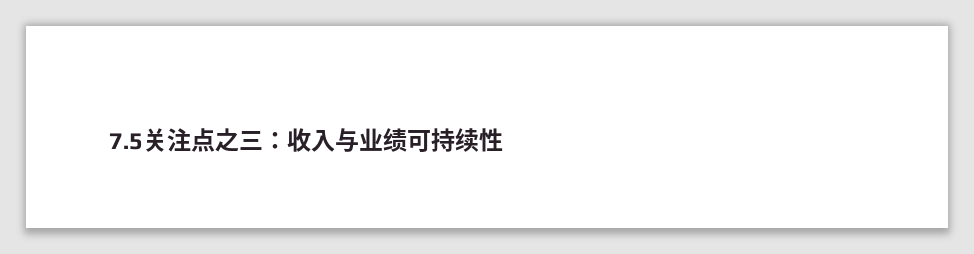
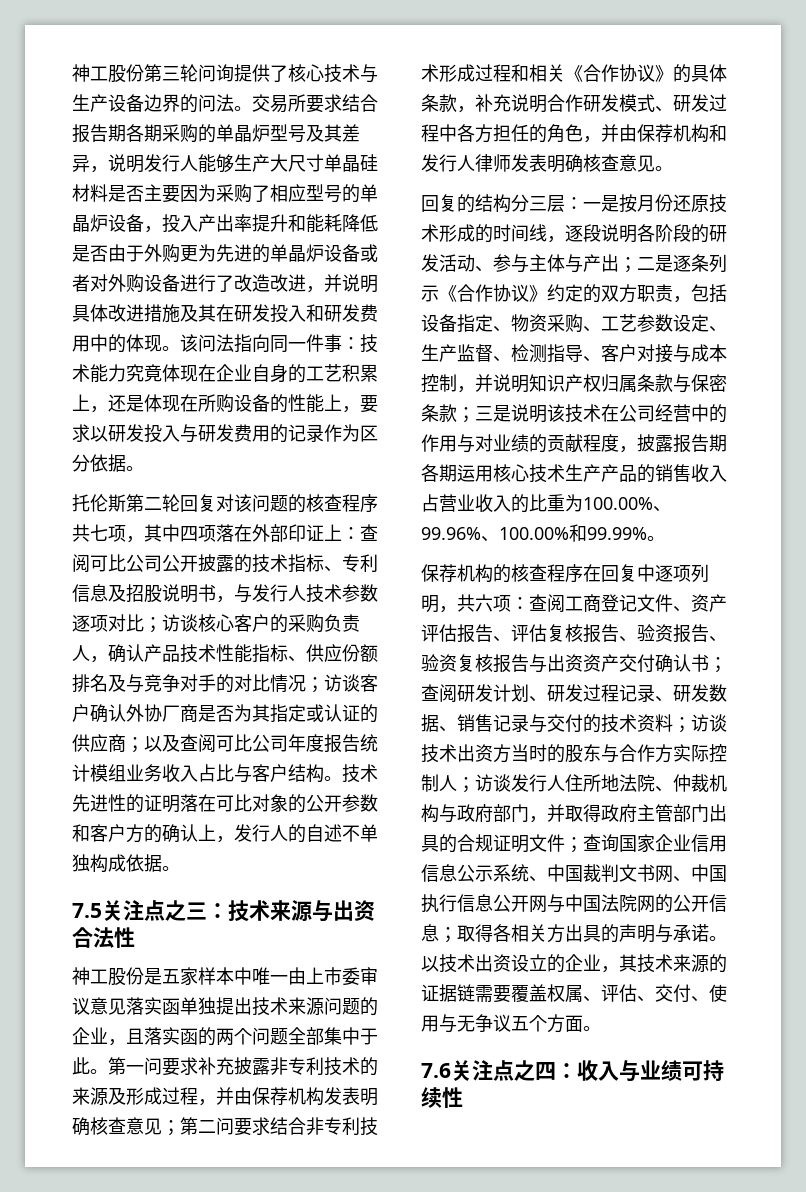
- 7.5关注点之三：收入与业绩可持续性
+ 神工股份第三轮问询提供了核心技术与生产设备边界的问法。交易所要求结合报告期各期采购的单晶炉型号及其差异，说明发行人能够生产大尺寸单晶硅材料是否主要因为采购了相应型号的单晶炉设备，投入产出率提升和能耗降低是否由于外购更为先进的单晶炉设备或者对外购设备进行了改造改进，并说明具体改进措施及其在研发投入和研发费用中的体现。该问法指向同一件事：技术能力究竟体现在企业自身的工艺积累上，还是体现在所购设备的性能上，要求以研发投入与研发费用的记录作为区分依据。
+ 托伦斯第二轮回复对该问题的核查程序共七项，其中四项落在外部印证上：查阅可比公司公开披露的技术指标、专利信息及招股说明书，与发行人技术参数逐项对比；访谈核心客户的采购负责人，确认产品技术性能指标、供应份额排名及与竞争对手的对比情况；访谈客户确认外协厂商是否为其指定或认证的供应商；以及查阅可比公司年度报告统计模组业务收入占比与客户结构。技术先进性的证明落在可比对象的公开参数和客户方的确认上，发行人的自述不单独构成依据。
+ 7.5关注点之三：技术来源与出资合法性
+ 神工股份是五家样本中唯一由上市委审议意见落实函单独提出技术来源问题的企业，且落实函的两个问题全部集中于此。第一问要求补充披露非专利技术的来源及形成过程，并由保荐机构发表明确核查意见；第二问要求结合非专利技术形成过程和相关《合作协议》的具体条款，补充说明合作研发模式、研发过程中各方担任的角色，并由保荐机构和发行人律师发表明确核查意见。
+ 回复的结构分三层：一是按月份还原技术形成的时间线，逐段说明各阶段的研发活动、参与主体与产出；二是逐条列示《合作协议》约定的双方职责，包括设备指定、物资采购、工艺参数设定、生产监督、检测指导、客户对接与成本控制，并说明知识产权归属条款与保密条款；三是说明该技术在公司经营中的作用与对业绩的贡献程度，披露报告期各期运用核心技术生产产品的销售收入占营业收入的比重为100.00%、99.96%、100.00%和99.99%。
+ 保荐机构的核查程序在回复中逐项列明，共六项：查阅工商登记文件、资产评估报告、评估复核报告、验资报告、验资复核报告与出资资产交付确认书；查阅研发计划、研发过程记录、研发数据、销售记录与交付的技术资料；访谈技术出资方当时的股东与合作方实际控制人；访谈发行人住所地法院、仲裁机构与政府部门，并取得政府主管部门出具的合规证明文件；查询国家企业信用信息公示系统、中国裁判文书网、中国执行信息公开网与中国法院网的公开信息；取得各相关方出具的声明与承诺。以技术出资设立的企业，其技术来源的证据链需要覆盖权属、评估、交付、使用与无争议五个方面。
+ 7.6关注点之四：收入与业绩可持续性

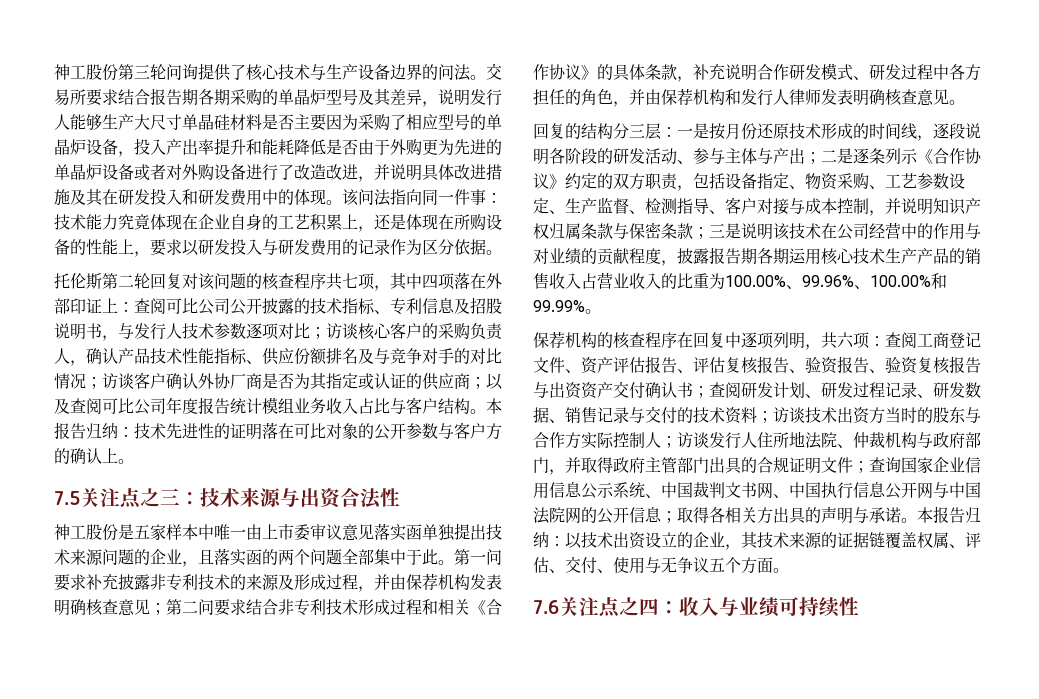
- 技术先进性的证明落在可比对象的公开参数和客户方的确认上，发行人的自述不单独构成依据。
+ 本报告归纳：技术先进性的证明落在可比对象的公开参数与客户方的确认上。
- 以技术出资设立的企业，其技术来源的证据链需要覆盖权属、评估、交付、使用与无争议五个方面。
+ 本报告归纳：以技术出资设立的企业，其技术来源的证据链覆盖权属、评估、交付、使用与无争议五个方面。

